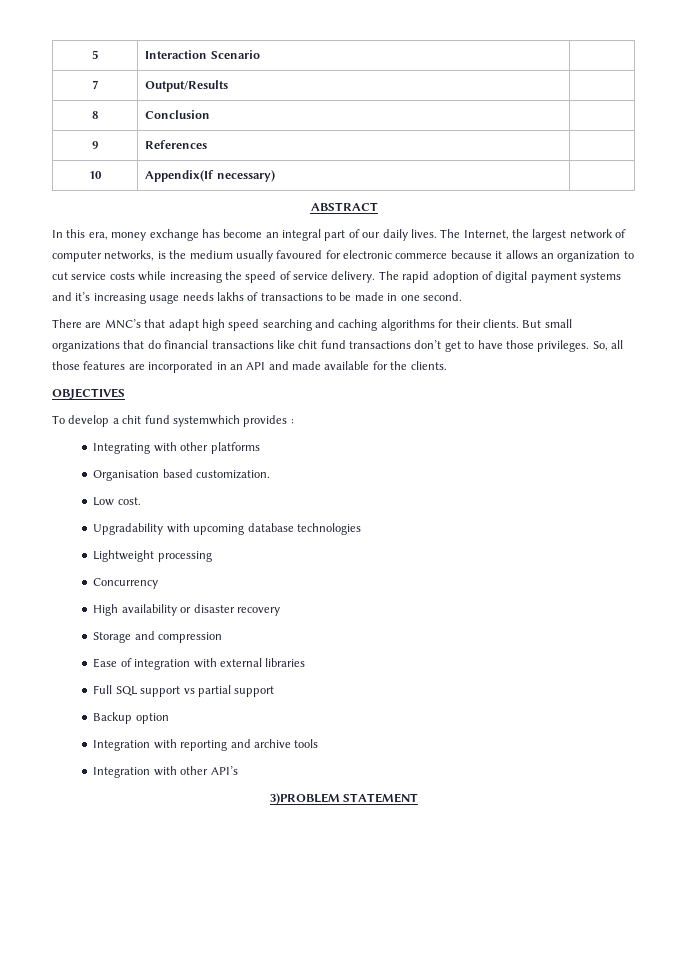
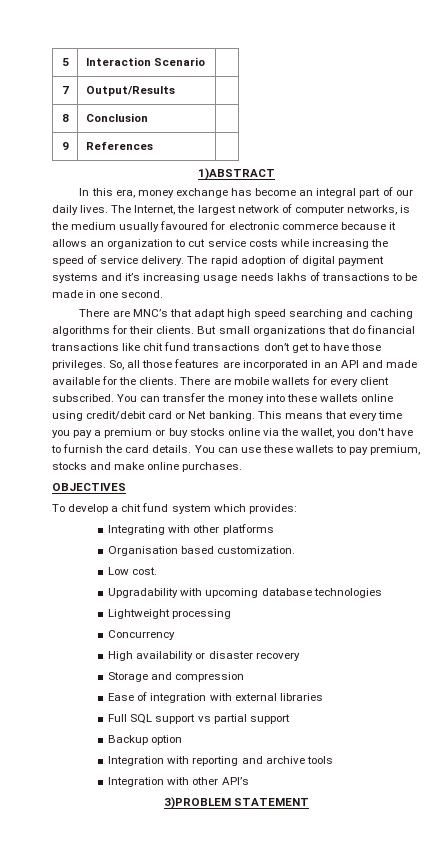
- 10 | Appendix(If necessary) |
- ABSTRACT
+ 1)ABSTRACT
+ There are mobile wallets for every client subscribed. You can transfer the money into these wallets online using credit/debit card or Net banking. This means that every time you pay a premium or buy stocks online via the wallet, you don't have to furnish the card details. You can use these wallets to pay premium, stocks and make online purchases.
- To develop a chit fund systemwhich provides :
+ To develop a chit fund system which provides:

